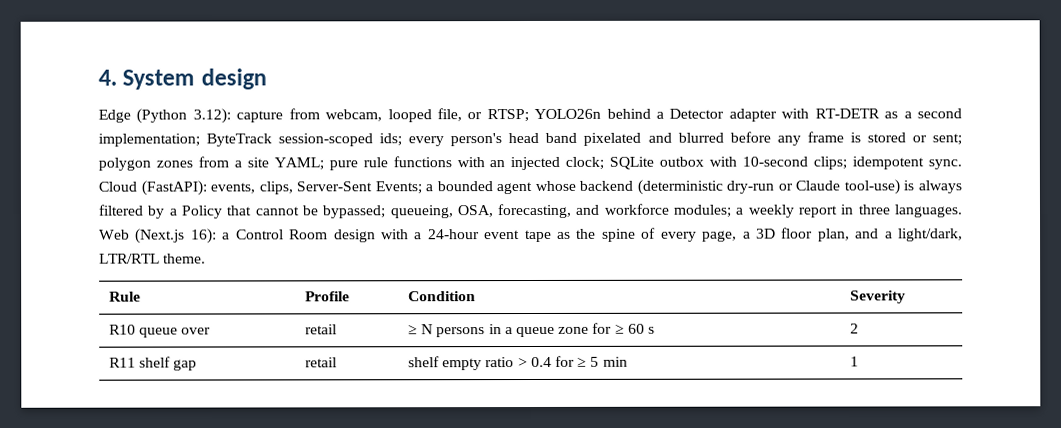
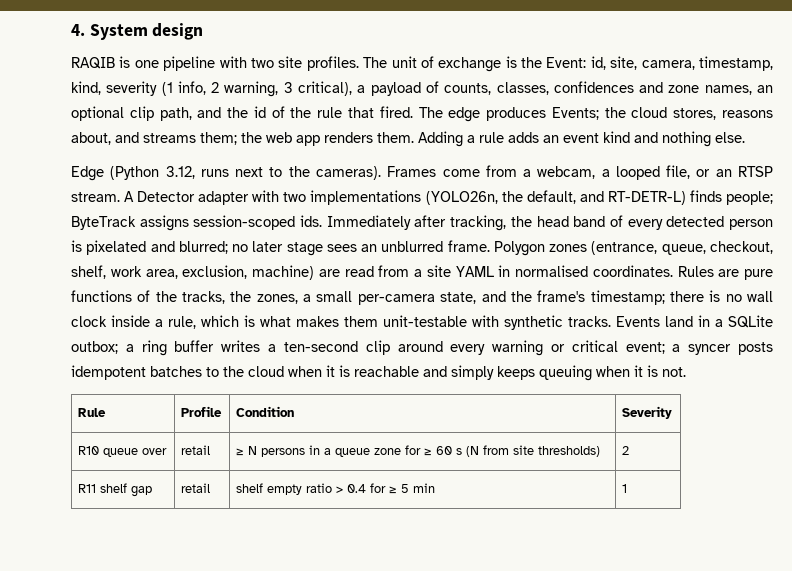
- Edge (Python 3.12): capture from webcam, looped file, or RTSP; YOLO26n behind a Detector adapter with RT-DETR as a second implementation; ByteTrack session-scoped ids; every person's head band pixelated and blurred before any frame is stored or sent; polygon zones from a site YAML; pure rule functions with an injected clock; SQLite outbox with 10-second clips; idempotent sync. Cloud (FastAPI): events, clips, Server-Sent Events; a bounded agent whose backend (deterministic dry-run or Claude tool-use) is always filtered by a Policy that cannot be bypassed; queueing, OSA, forecasting, and workforce modules; a weekly report in three languages. Web (Next.js 16): a Control Room design with a 24-hour event tape as the spine of every page, a 3D floor plan, and a light/dark, LTR/RTL theme.
+ RAQIB is one pipeline with two site profiles. The unit of exchange is the Event: id, site, camera, timestamp, kind, severity (1 info, 2 warning, 3 critical), a payload of counts, classes, confidences and zone names, an optional clip path, and the id of the rule that fired. The edge produces Events; the cloud stores, reasons about, and streams them; the web app renders them. Adding a rule adds an event kind and nothing else.
+ Edge (Python 3.12, runs next to the cameras). Frames come from a webcam, a looped file, or an RTSP stream. A Detector adapter with two implementations (YOLO26n, the default, and RT-DETR-L) finds people; ByteTrack assigns session-scoped ids. Immediately after tracking, the head band of every detected person is pixelated and blurred; no later stage sees an unblurred frame. Polygon zones (entrance, queue, checkout, shelf, work area, exclusion, machine) are read from a site YAML in normalised coordinates. Rules are pure functions of the tracks, the zones, a small per-camera state, and the frame's timestamp; there is no wall clock inside a rule, which is what makes them unit-testable with synthetic tracks. Events land in a SQLite outbox; a ring buffer writes a ten-second clip around every warning or critical event; a syncer posts idempotent batches to the cloud when it is reachable and simply keeps queuing when it is not.
- R10 queue over | retail | ≥ N persons in a queue zone for ≥ 60 s | 2
+ R10 queue over | retail | ≥ N persons in a queue zone for ≥ 60 s (N from site thresholds) | 2

